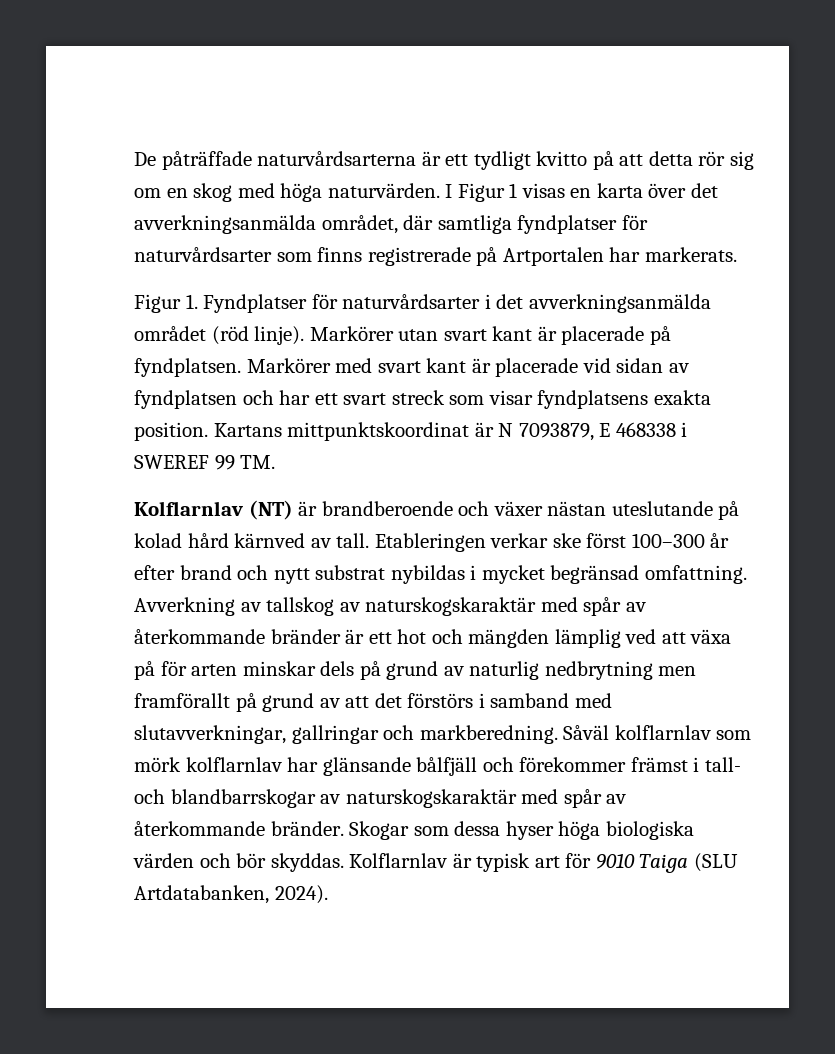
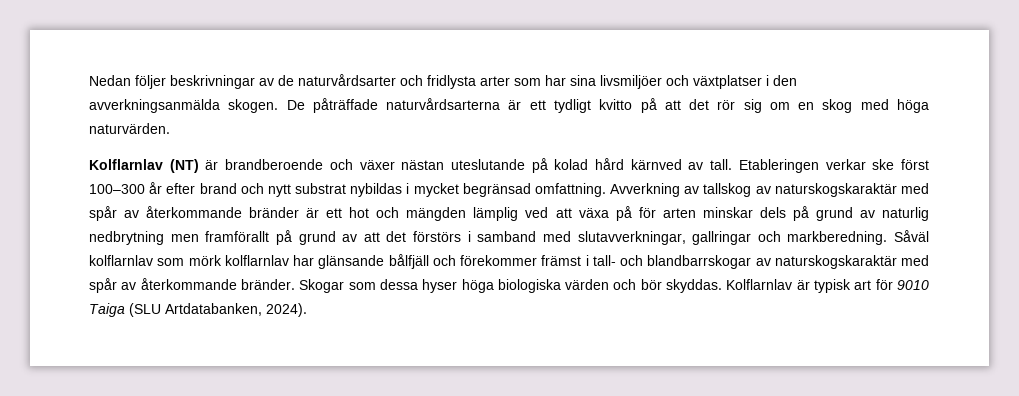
+ Nedan följer beskrivningar av de naturvårdsarter och fridlysta arter som har sina livsmiljöer och växtplatser i den avverkningsanmälda skogen.
- De påträffade naturvårdsarterna är ett tydligt kvitto på att detta rör sig om en skog med höga naturvärden. I Figur 1 visas en karta över det avverkningsanmälda området, där samtliga fyndplatser för naturvårdsarter som finns registrerade på Artportalen har markerats.
- Figur 1. Fyndplatser för naturvårdsarter i det avverkningsanmälda området (röd linje). Markörer utan svart kant är placerade på fyndplatsen. Markörer med svart kant är placerade vid sidan av fyndplatsen och har ett svart streck som visar fyndplatsens exakta position. Kartans mittpunktskoordinat är N 7093879, E 468338 i SWEREF 99 TM.
+ De påträffade naturvårdsarterna är ett tydligt kvitto på att det rör sig om en skog med höga naturvärden.

